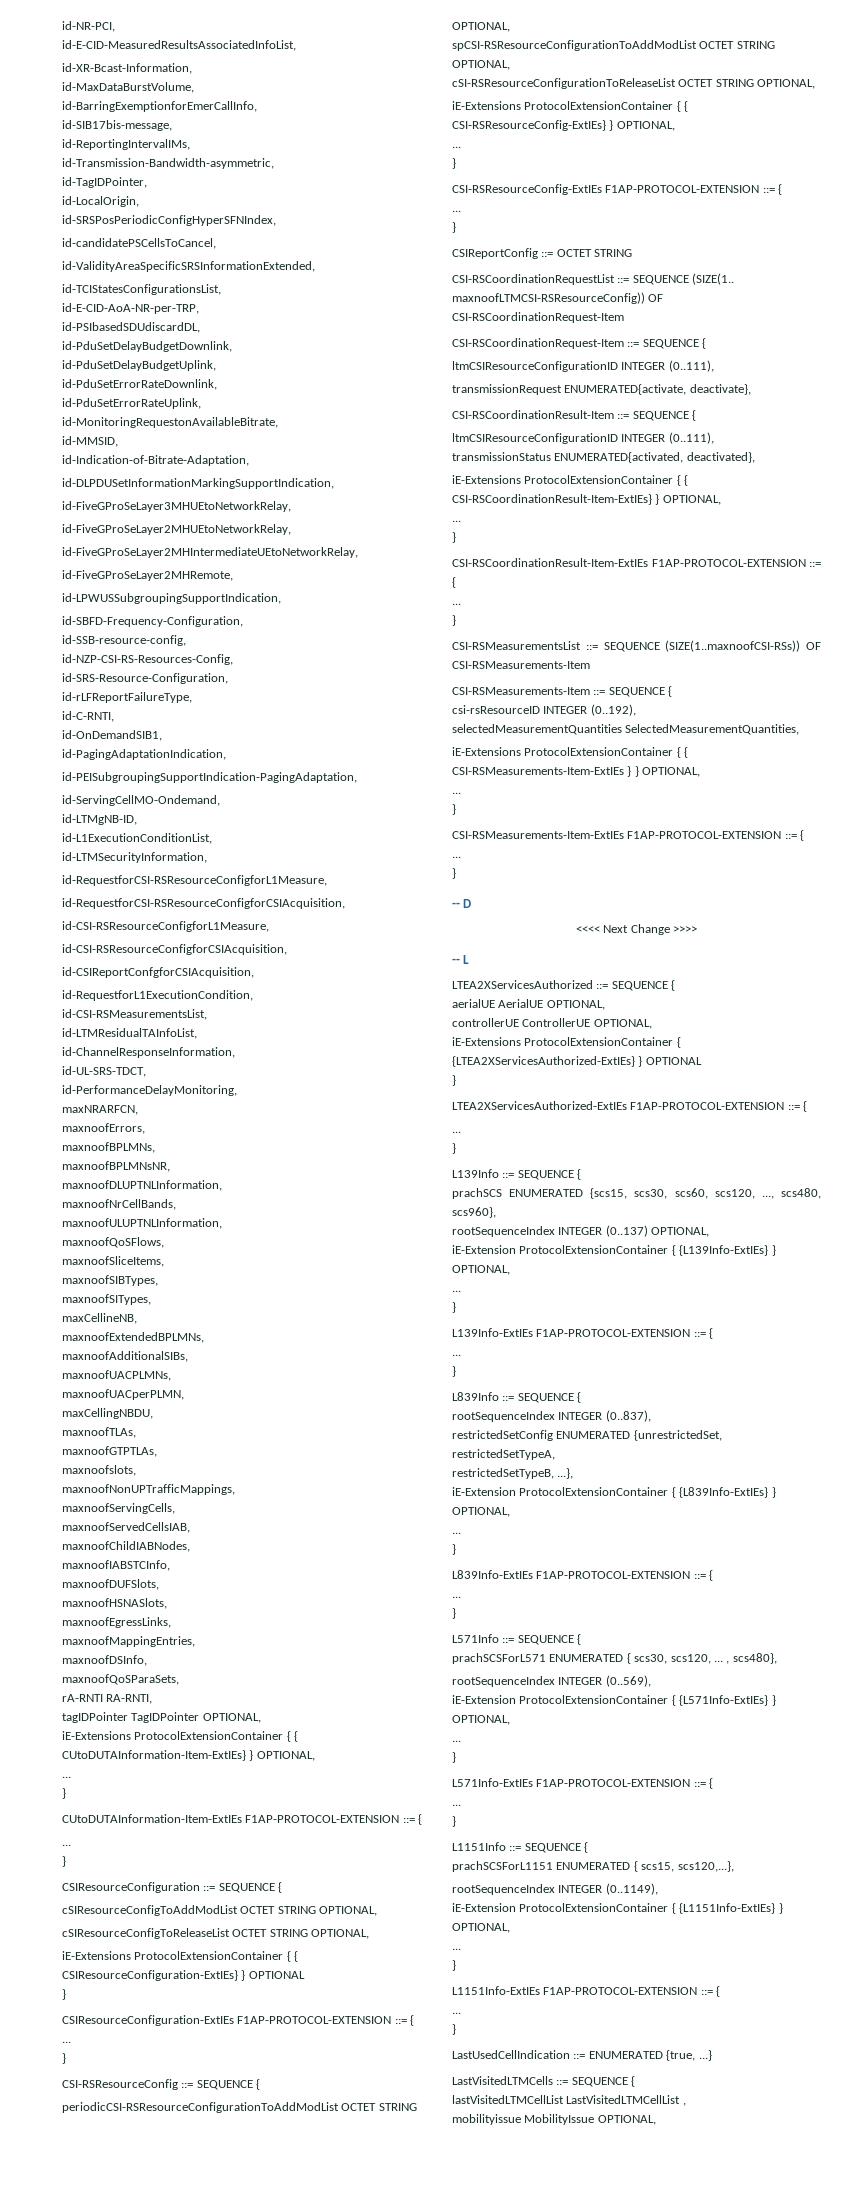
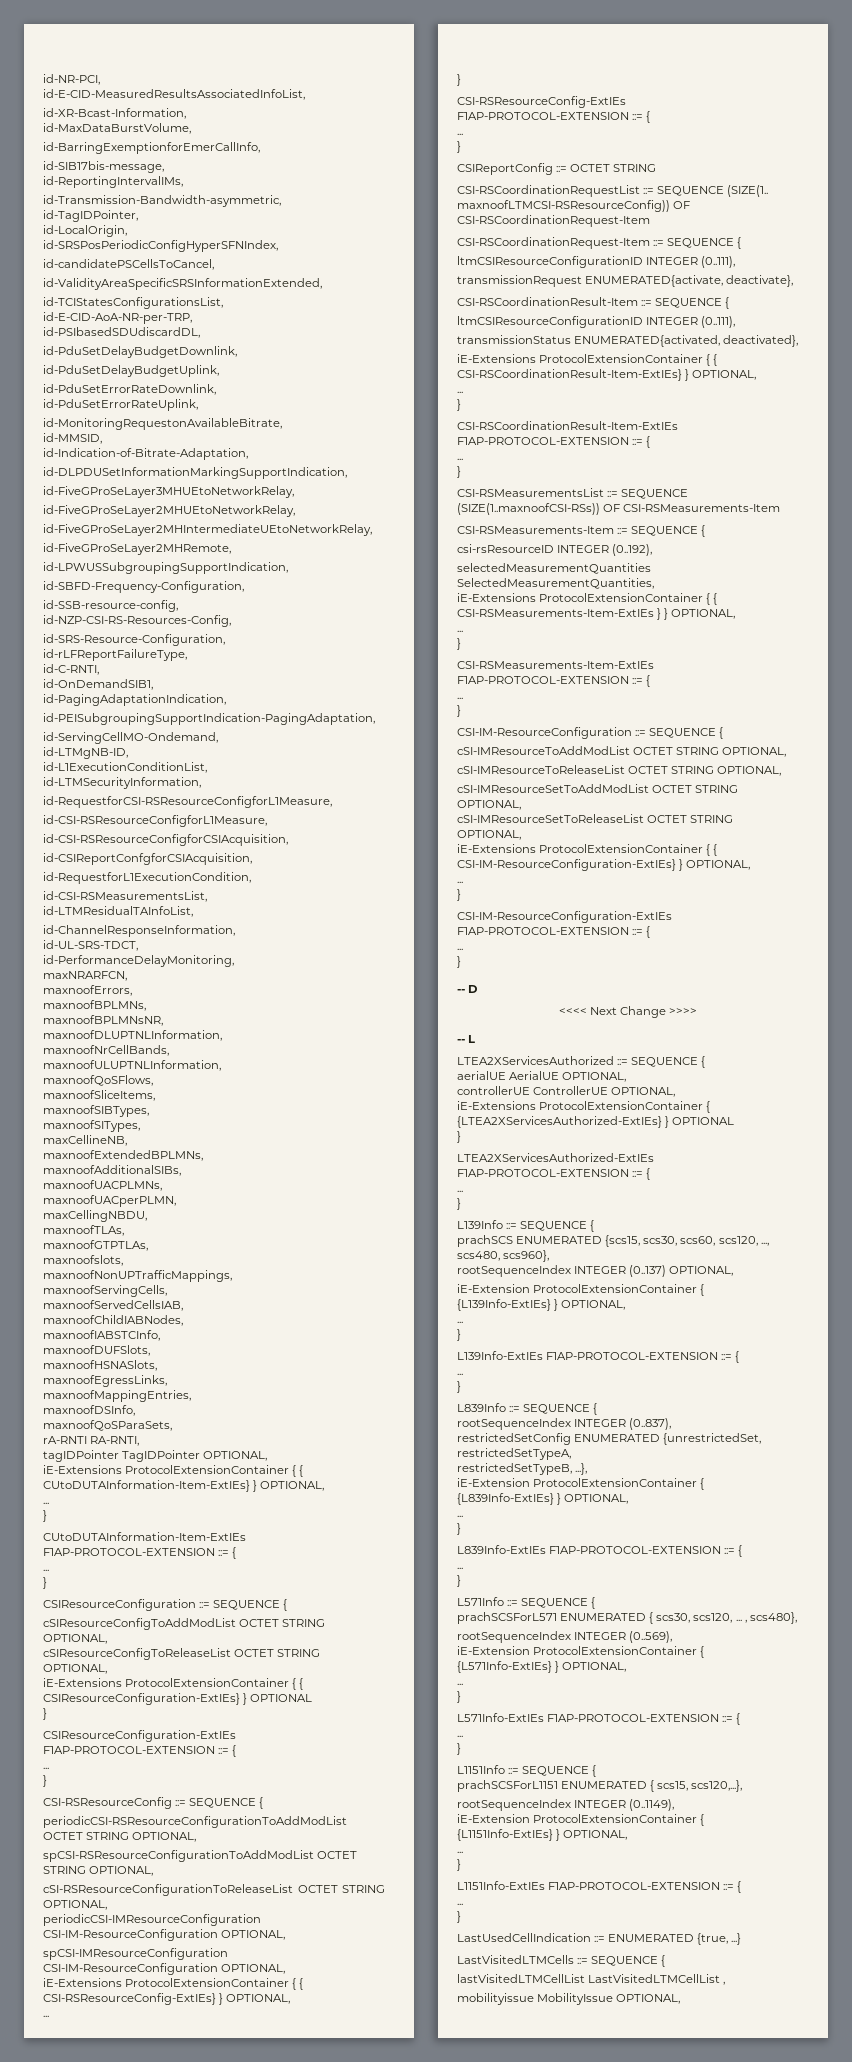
- id-RequestforCSI-RSResourceConfigforCSIAcquisition,
+ periodicCSI-IMResourceConfiguration CSI-IM-ResourceConfiguration OPTIONAL,
+ spCSI-IMResourceConfiguration CSI-IM-ResourceConfiguration OPTIONAL,
+ CSI-IM-ResourceConfiguration ::= SEQUENCE {
+ cSI-IMResourceToAddModList OCTET STRING OPTIONAL,
+ cSI-IMResourceToReleaseList OCTET STRING OPTIONAL,
+ cSI-IMResourceSetToAddModList OCTET STRING OPTIONAL,
+ cSI-IMResourceSetToReleaseList OCTET STRING OPTIONAL,
+ iE-Extensions ProtocolExtensionContainer { { CSI-IM-ResourceConfiguration-ExtIEs} } OPTIONAL,
+ ...
+ }
+ CSI-IM-ResourceConfiguration-ExtIEs F1AP-PROTOCOL-EXTENSION ::= {
+ ...
+ }

